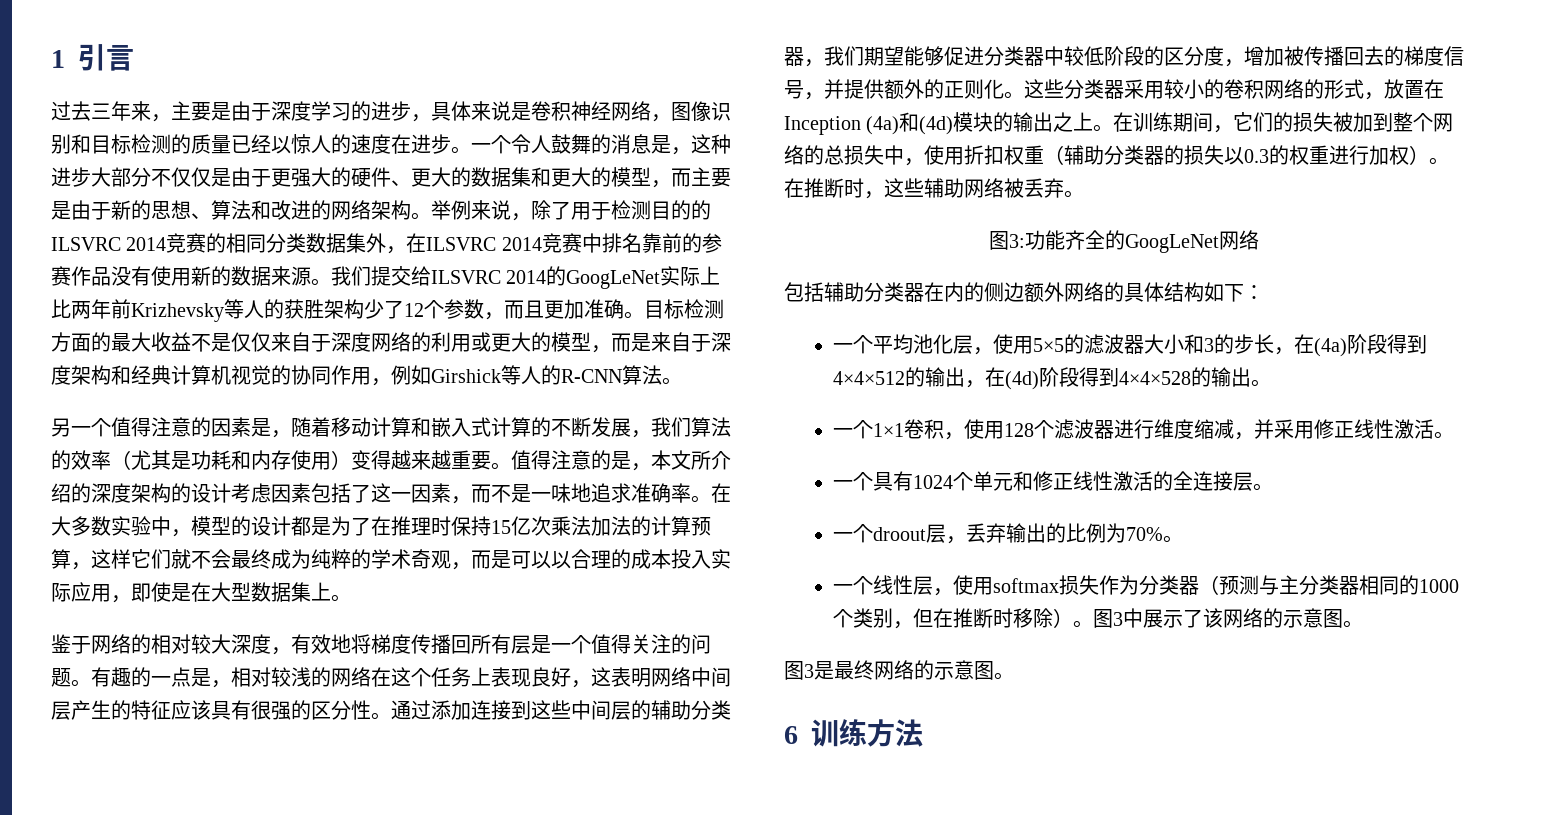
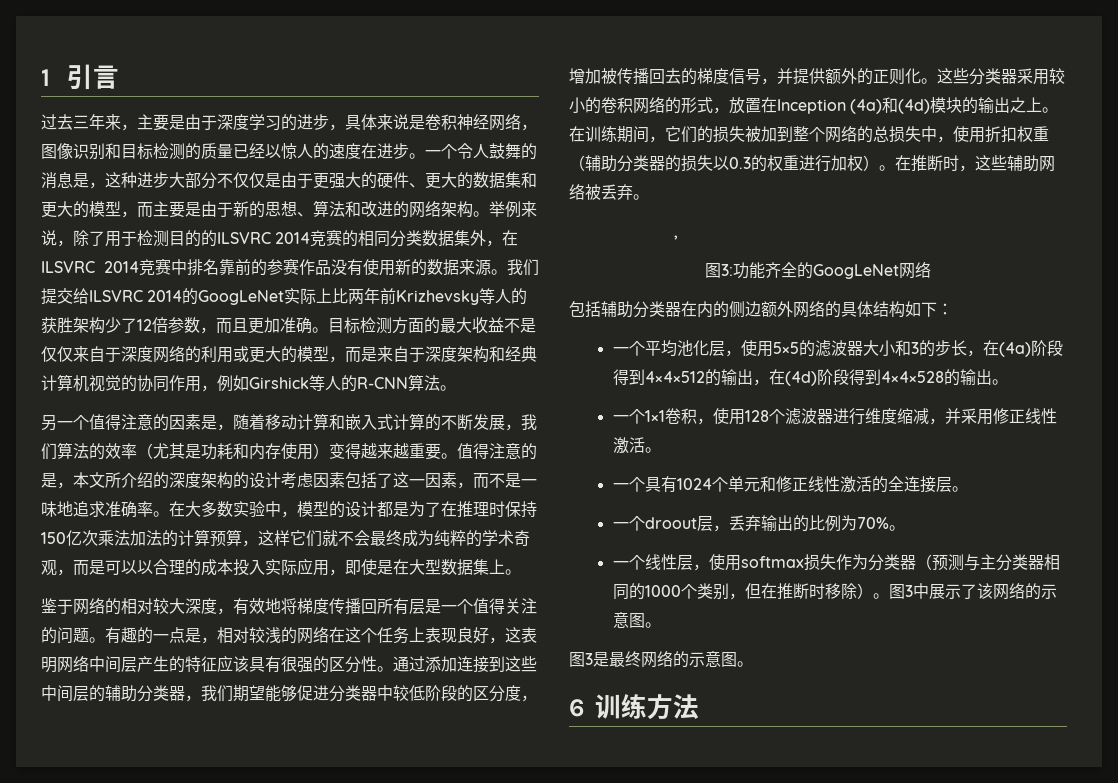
- 我们提交给ILSVRC 2014的GoogLeNet实际上比两年前Krizhevsky等人的获胜架构少了12个参数，而且更加准确。
+ 我们提交给ILSVRC 2014的GoogLeNet实际上比两年前Krizhevsky等人的获胜架构少了12倍参数，而且更加准确。
- 在大多数实验中，模型的设计都是为了在推理时保持15亿次乘法加法的计算预算，这样它们就不会最终成为纯粹的学术奇观，而是可以以合理的成本投入实际应用，即使是在大型数据集上。
+ 在大多数实验中，模型的设计都是为了在推理时保持150亿次乘法加法的计算预算，这样它们就不会最终成为纯粹的学术奇观，而是可以以合理的成本投入实际应用，即使是在大型数据集上。
  在推断时，这些辅助网络被丢弃。
+ ,

